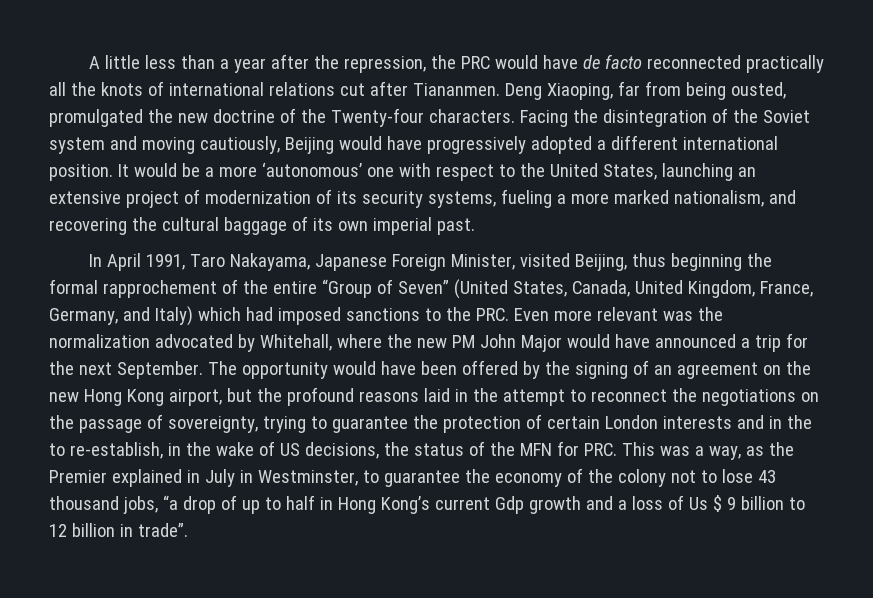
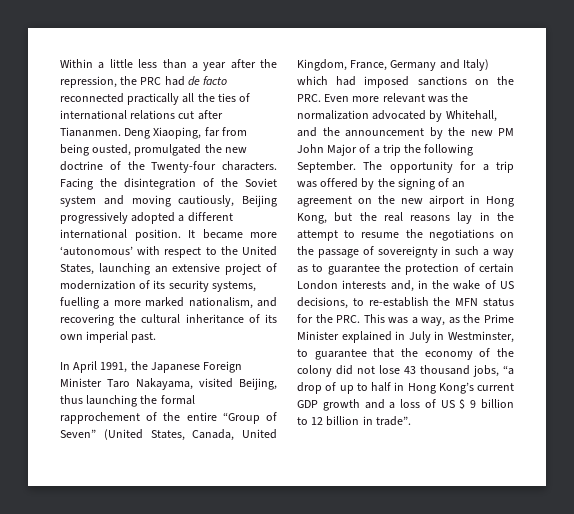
- A little less than a year after the repression, the PRC would have de facto reconnected practically all the knots of international relations cut after Tiananmen.
+ Within a little less than a year after the repression, the PRC had de facto reconnected practically all the ties of international relations cut after Tiananmen.
- Facing the disintegration of the Soviet system and moving cautiously, Beijing would have progressively adopted a different international position.
+ Facing the disintegration of the Soviet system and moving cautiously, Beijing progressively adopted a different international position.
- It would be a more ‘autonomous’ one with respect to the United States, launching an extensive project of modernization of its security systems, fueling a more marked nationalism, and recovering the cultural baggage of its own imperial past.
+ It became more ‘autonomous’ with respect to the United States, launching an extensive project of modernization of its security systems, fuelling a more marked nationalism, and recovering the cultural inheritance of its own imperial past.
- In April 1991, Taro Nakayama, Japanese Foreign Minister, visited Beijing, thus beginning the formal rapprochement of the entire “Group of Seven” (United States, Canada, United Kingdom, France, Germany, and Italy) which had imposed sanctions to the PRC. Even more relevant was the normalization advocated by Whitehall, where the new PM John Major would have announced a trip for the next September. The opportunity would have been offered by the signing of an agreement on the new Hong Kong airport, but the profound reasons laid in the attempt to reconnect the negotiations on the passage of sovereignty, trying to guarantee the protection of certain London interests and in the to re-establish, in the wake of US decisions, the status of the MFN for PRC. This was a way, as the Premier explained in July in Westminster, to guarantee the economy of the colony not to lose 43 thousand jobs, “a drop of up to half in Hong Kong’s current Gdp growth and a loss of Us $ 9 billion to 12 billion in trade”.
+ In April 1991, the Japanese Foreign Minister Taro Nakayama, visited Beijing, thus launching the formal rapprochement of the entire “Group of Seven” (United States, Canada, United Kingdom, France, Germany and Italy) which had imposed sanctions on the PRC. Even more relevant was the normalization advocated by Whitehall, and the announcement by the new PM John Major of a trip the following September. The opportunity for a trip was offered by the signing of an agreement on the new airport in Hong Kong, but the real reasons lay in the attempt to resume the negotiations on the passage of sovereignty in such a way as to guarantee the protection of certain London interests and, in the wake of US decisions, to re-establish the MFN status for the PRC. This was a way, as the Prime Minister explained in July in Westminster, to guarantee that the economy of the colony did not lose 43 thousand jobs, “a drop of up to half in Hong Kong’s current GDP growth and a loss of US $ 9 billion to 12 billion in trade”.

